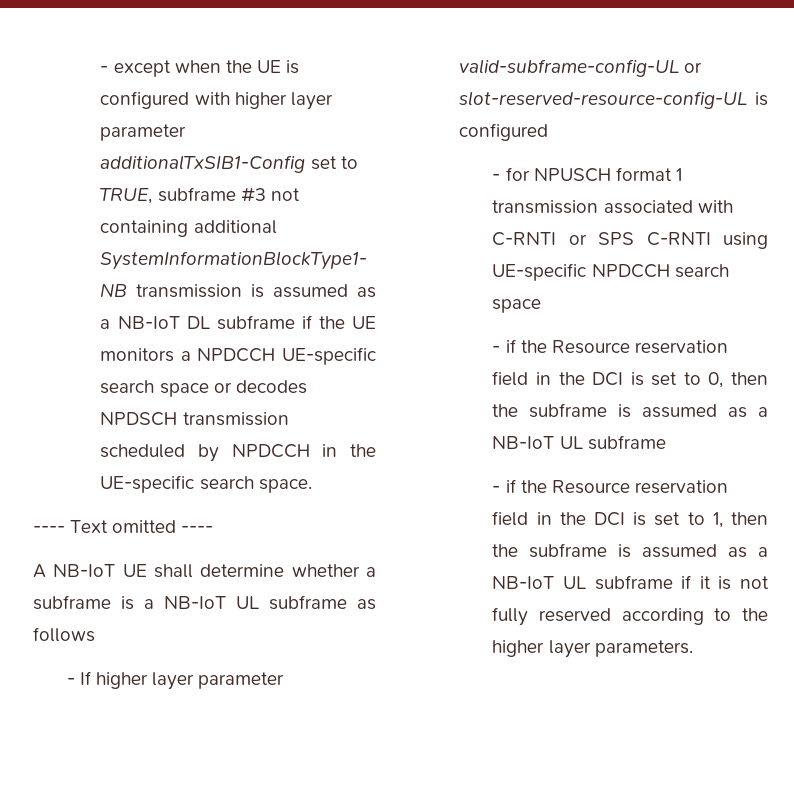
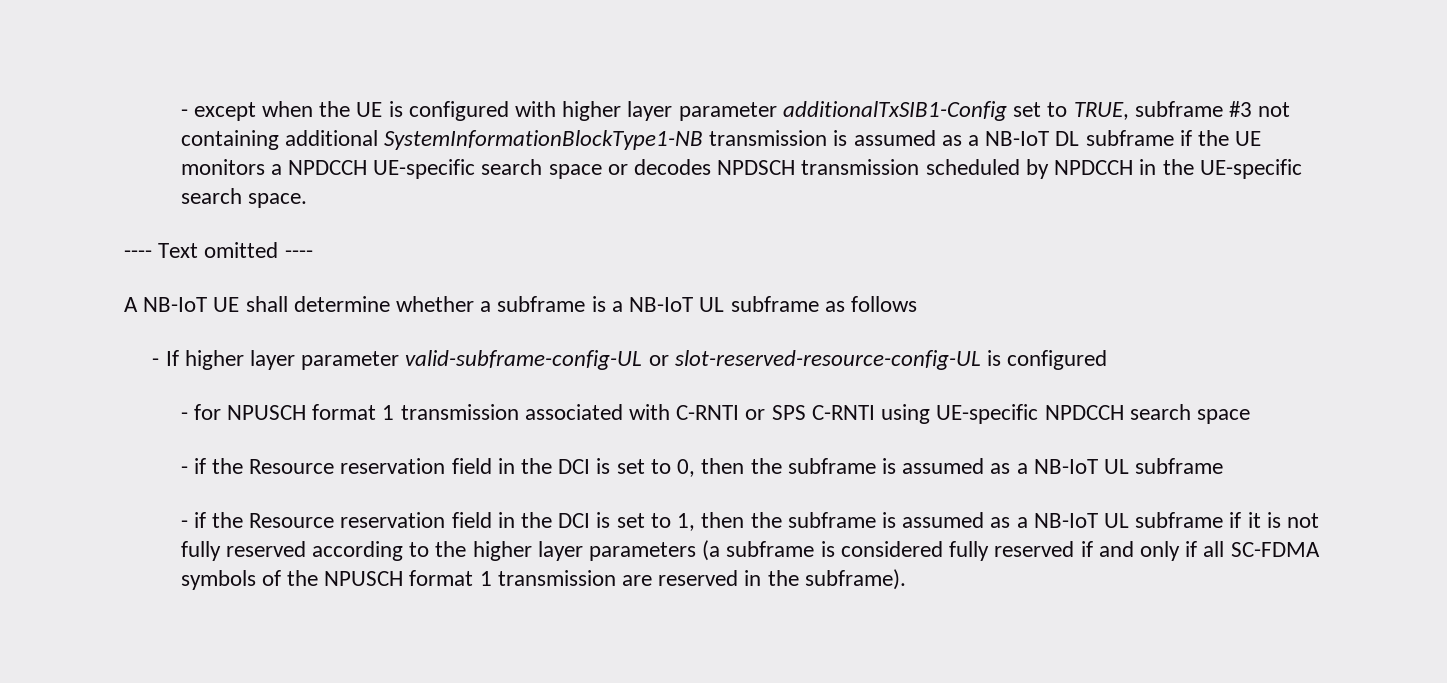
- - if the Resource reservation field in the DCI is set to 1, then the subframe is assumed as a NB-IoT UL subframe if it is not fully reserved according to the higher layer parameters.
+ - if the Resource reservation field in the DCI is set to 1, then the subframe is assumed as a NB-IoT UL subframe if it is not fully reserved according to the higher layer parameters (a subframe is considered fully reserved if and only if all SC-FDMA symbols of the NPUSCH format 1 transmission are reserved in the subframe).

